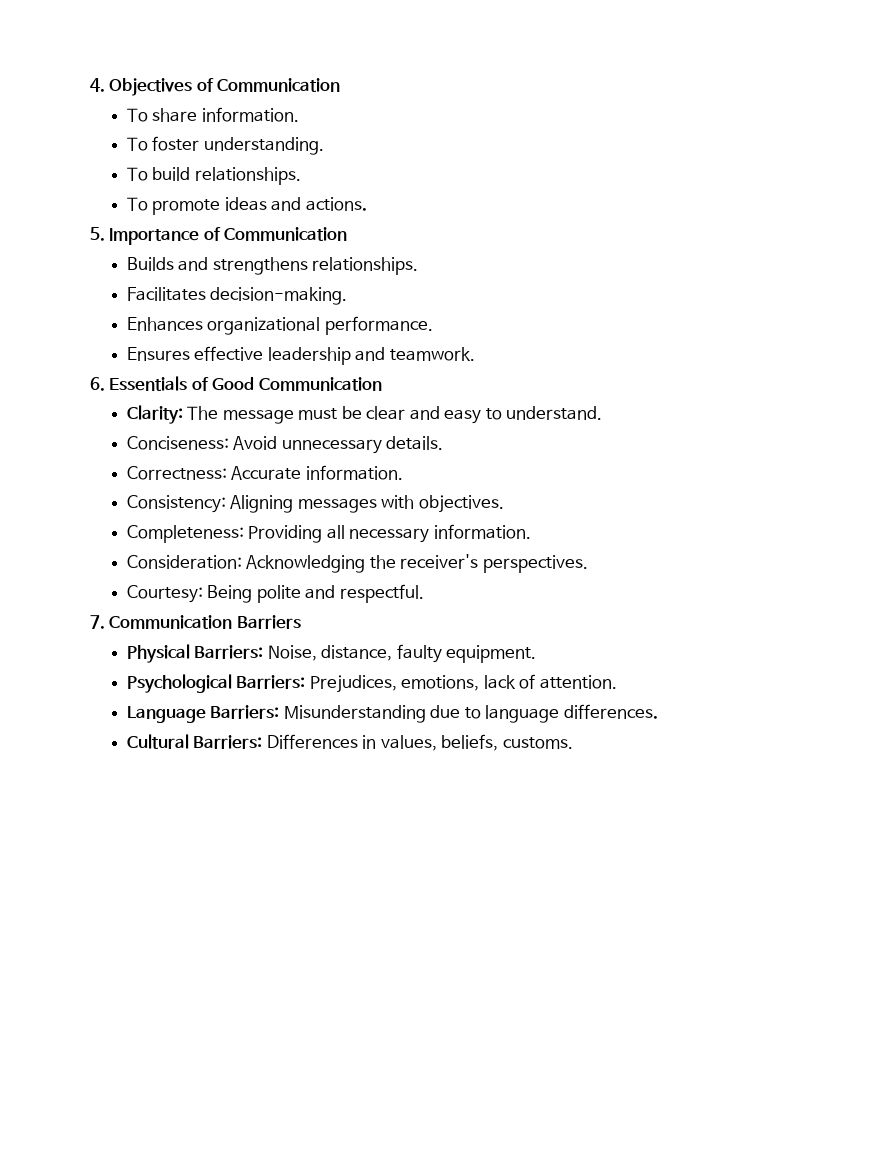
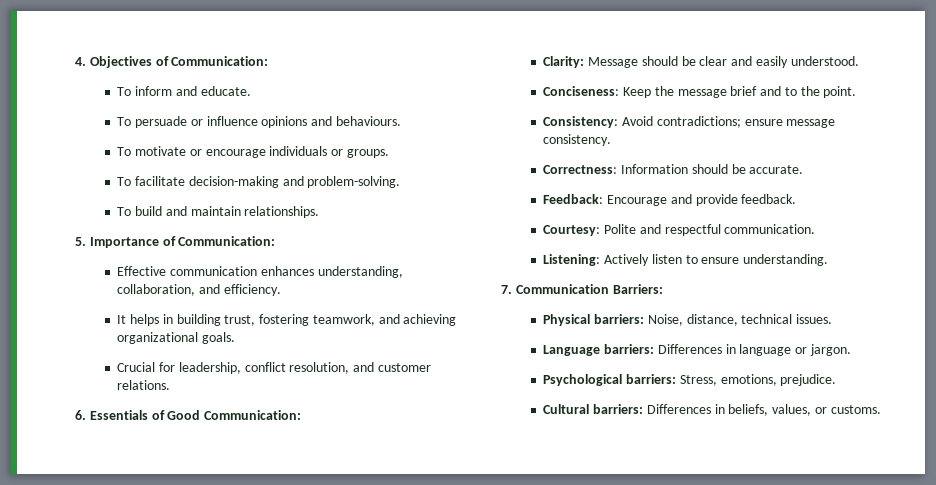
- 4. Objectives of Communication
- To share information.
- To foster understanding.
+ 4. Objectives of Communication:
+ To inform and educate.
+ To persuade or influence opinions and behaviours.
+ To motivate or encourage individuals or groups.
+ To facilitate decision-making and problem-solving.
- To build relationships.
- To promote ideas and actions.
- 5. Importance of Communication
- Builds and strengthens relationships.
- Facilitates decision-making.
- Enhances organizational performance.
- Ensures effective leadership and teamwork.
+ To build and maintain relationships.
+ 5. Importance of Communication:
+ Effective communication enhances understanding, collaboration, and efficiency.
+ It helps in building trust, fostering teamwork, and achieving organizational goals.
+ Crucial for leadership, conflict resolution, and customer relations.
- 6. Essentials of Good Communication
+ 6. Essentials of Good Communication:
- Clarity: The message must be clear and easy to understand.
- Conciseness: Avoid unnecessary details.
- Correctness: Accurate information.
- Consistency: Aligning messages with objectives.
- Completeness: Providing all necessary information.
- Consideration: Acknowledging the receiver's perspectives.
- Courtesy: Being polite and respectful.
+ Clarity: Message should be clear and easily understood.
+ Conciseness: Keep the message brief and to the point.
+ Consistency: Avoid contradictions; ensure message consistency.
+ Correctness: Information should be accurate.
+ Feedback: Encourage and provide feedback.
+ Courtesy: Polite and respectful communication.
+ Listening: Actively listen to ensure understanding.
- 7. Communication Barriers
+ 7. Communication Barriers:
- Physical Barriers: Noise, distance, faulty equipment.
- Psychological Barriers: Prejudices, emotions, lack of attention.
- Language Barriers: Misunderstanding due to language differences.
+ Physical barriers: Noise, distance, technical issues.
+ Language barriers: Differences in language or jargon.
+ Psychological barriers: Stress, emotions, prejudice.
- Cultural Barriers: Differences in values, beliefs, customs.
+ Cultural barriers: Differences in beliefs, values, or customs.

